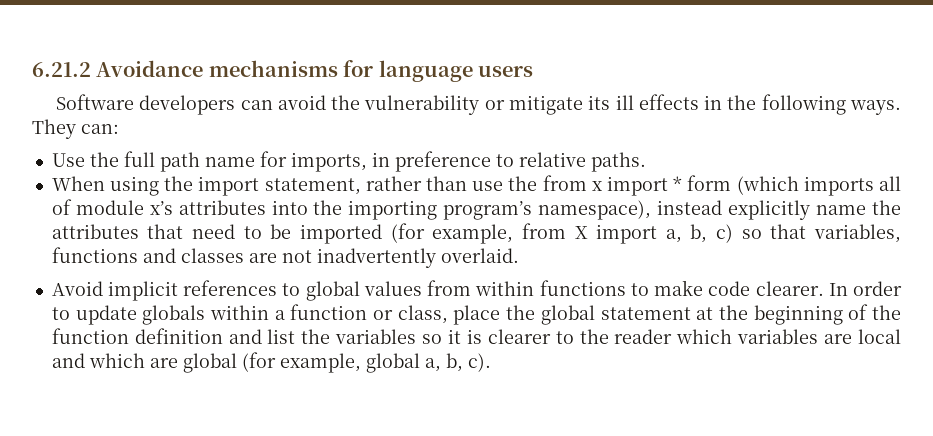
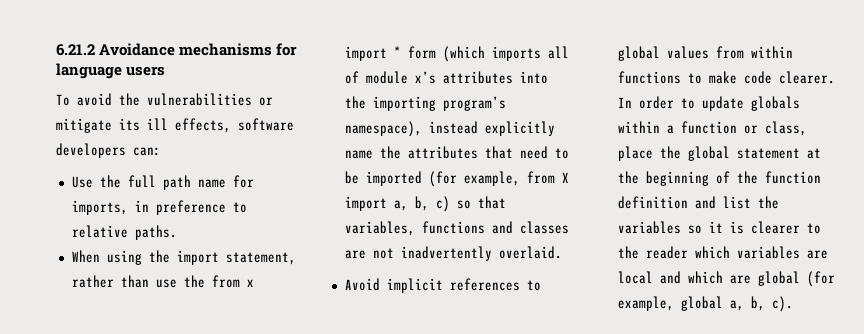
- Software developers can avoid the vulnerability or mitigate its ill effects in the following ways. They can:
+ To avoid the vulnerabilities or mitigate its ill effects, software developers can:

